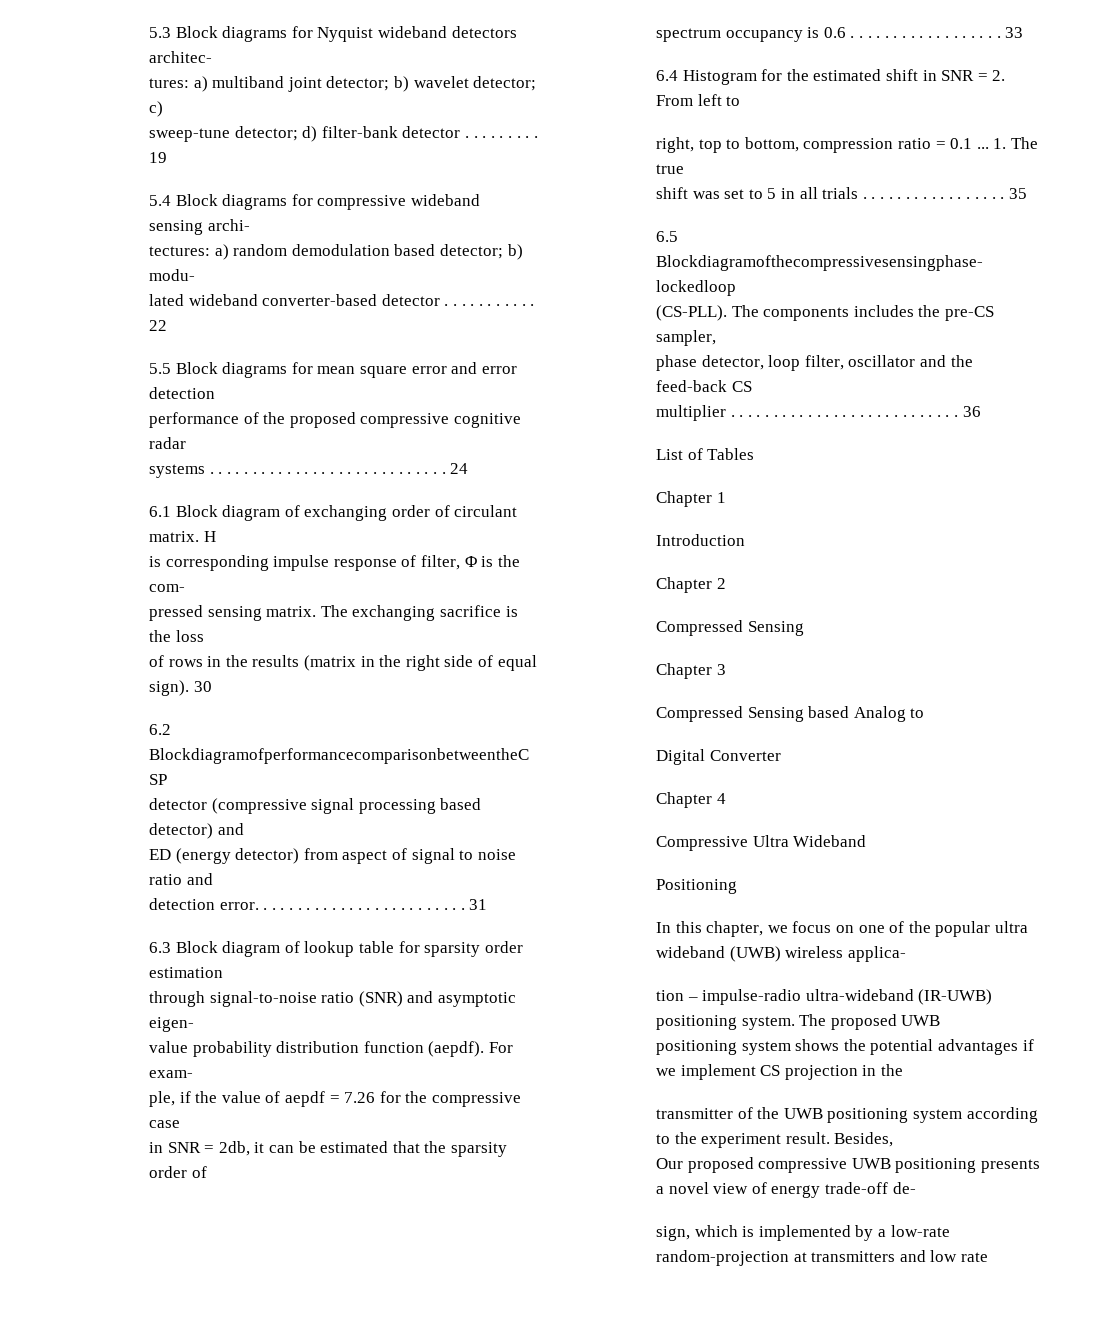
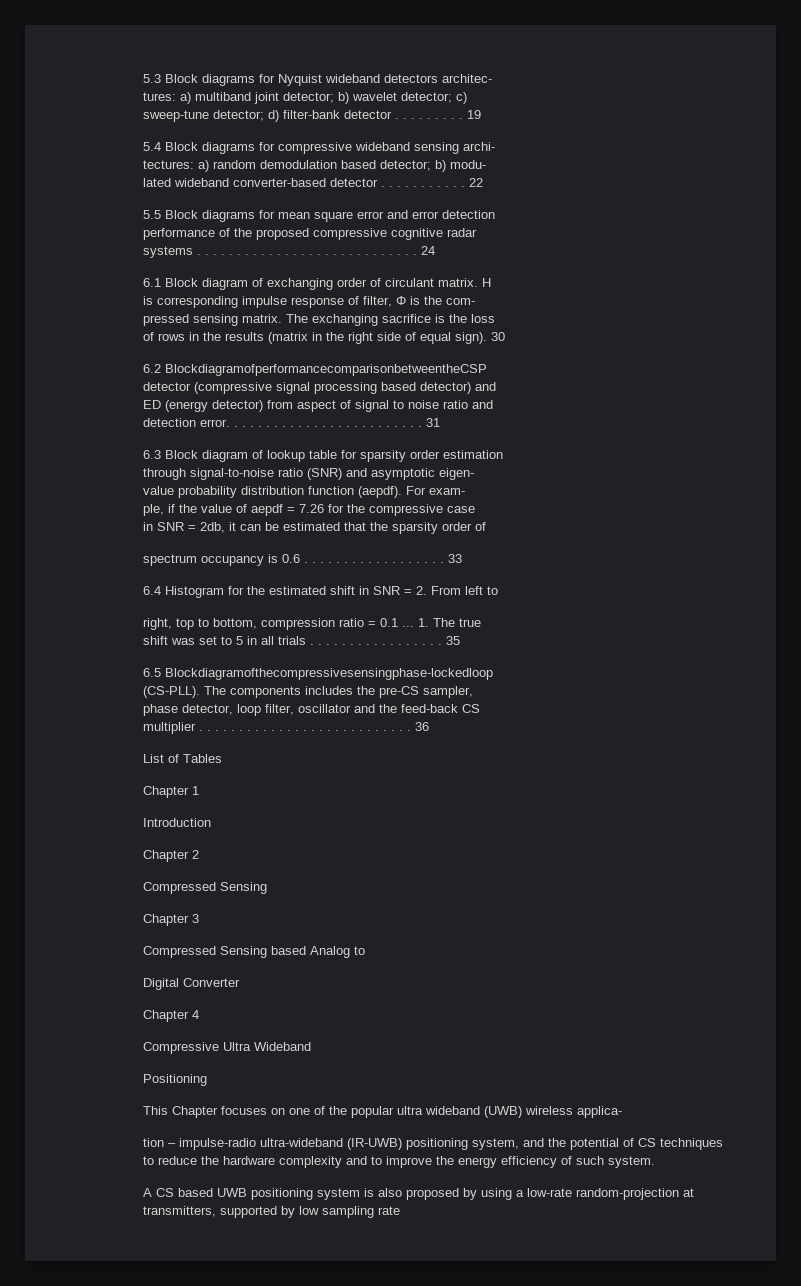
- In this chapter, we focus on one of the popular ultra wideband (UWB) wireless applica-
+ This Chapter focuses on one of the popular ultra wideband (UWB) wireless applica-
- tion – impulse-radio ultra-wideband (IR-UWB) positioning system. The proposed UWB
- positioning system shows the potential advantages if we implement CS projection in the
- transmitter of the UWB positioning system according to the experiment result. Besides,
- Our proposed compressive UWB positioning presents a novel view of energy trade-off de-
- sign, which is implemented by a low-rate random-projection at transmitters and low rate
+ tion – impulse-radio ultra-wideband (IR-UWB) positioning system, and the potential of CS techniques to reduce the hardware complexity and to improve the energy efficiency of such system.
+ A CS based UWB positioning system is also proposed by using a low-rate random-projection at transmitters, supported by low sampling rate

